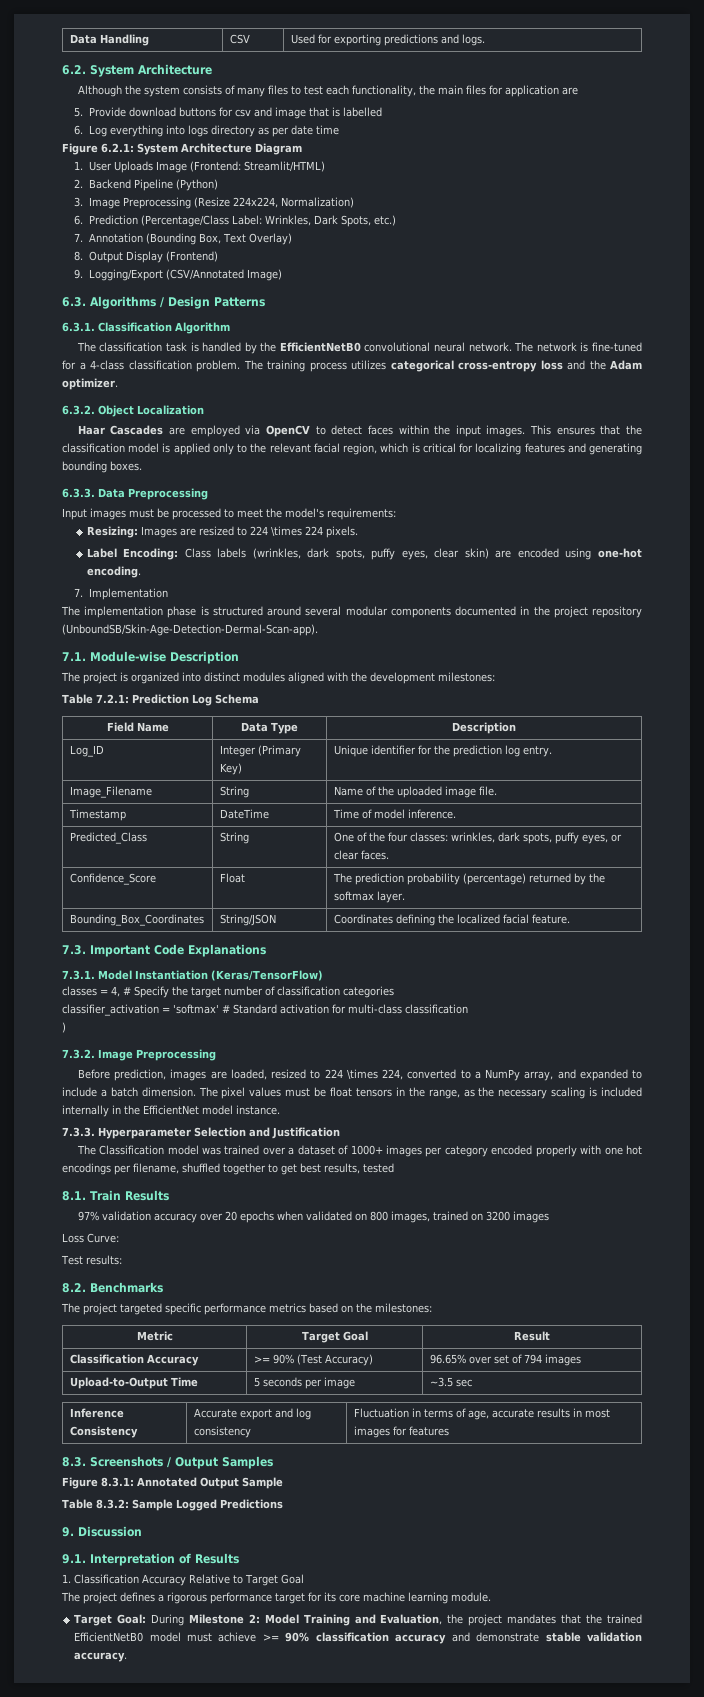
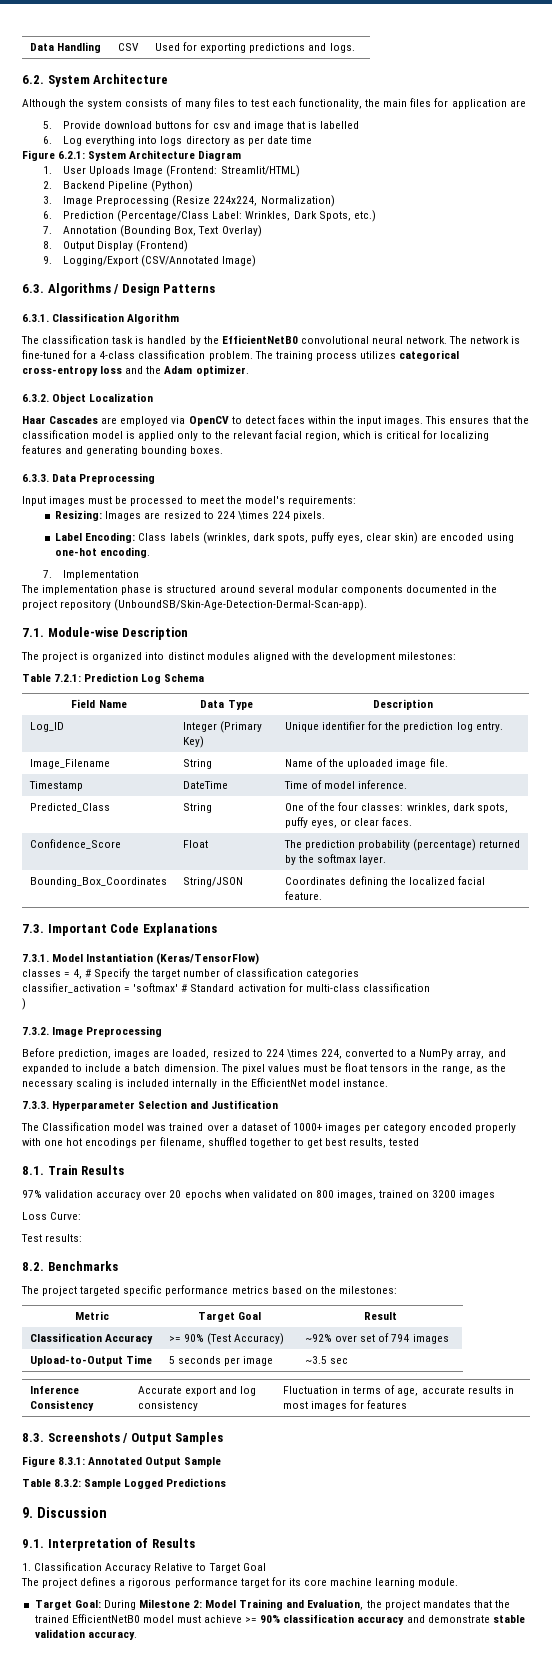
- Classification Accuracy | >= 90% (Test Accuracy) | 96.65% over set of 794 images
+ Classification Accuracy | >= 90% (Test Accuracy) | ~92% over set of 794 images

